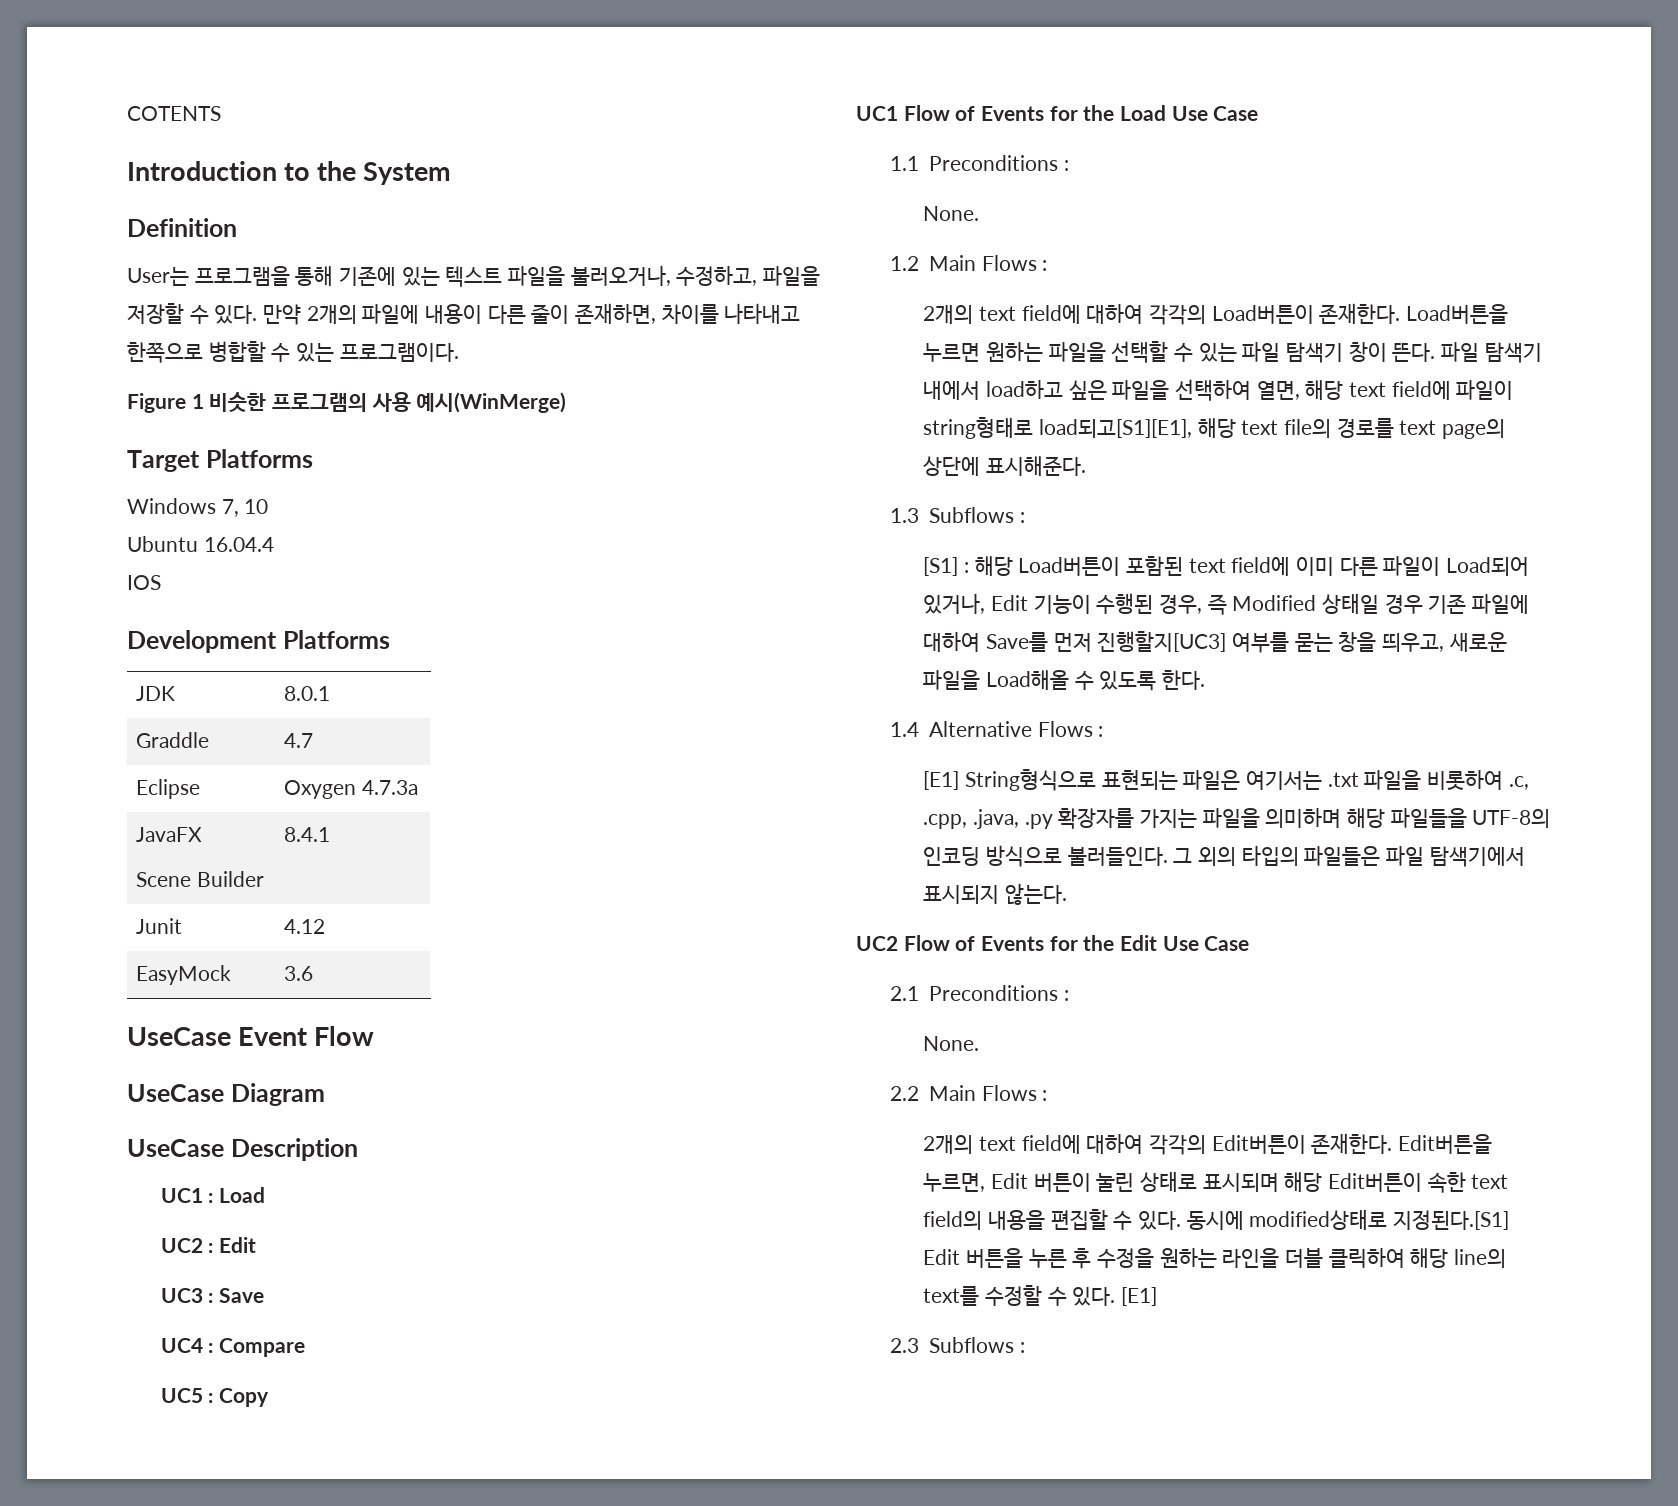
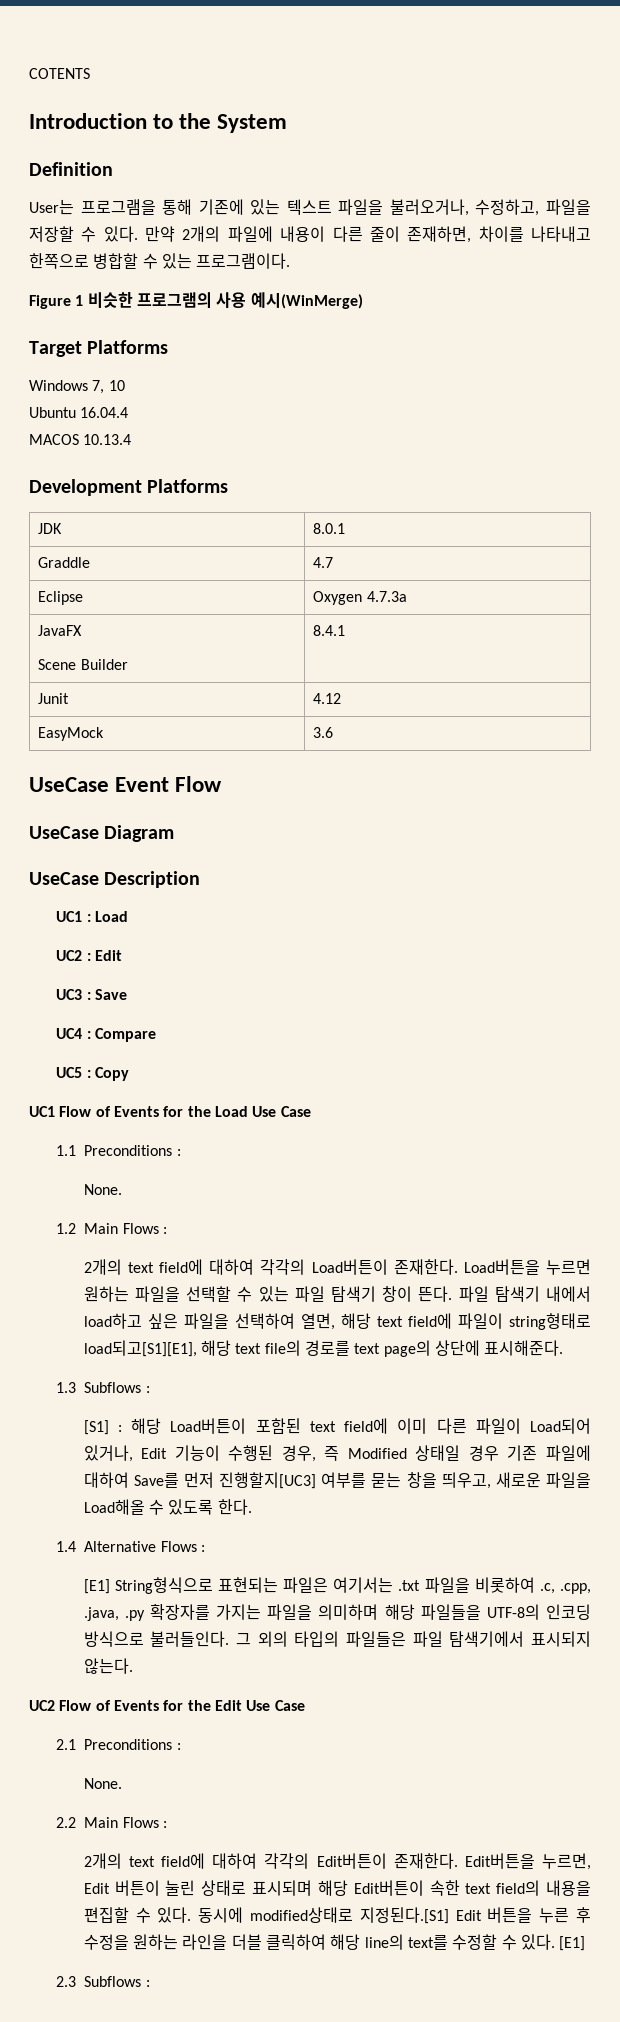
- IOS
+ MACOS 10.13.4

